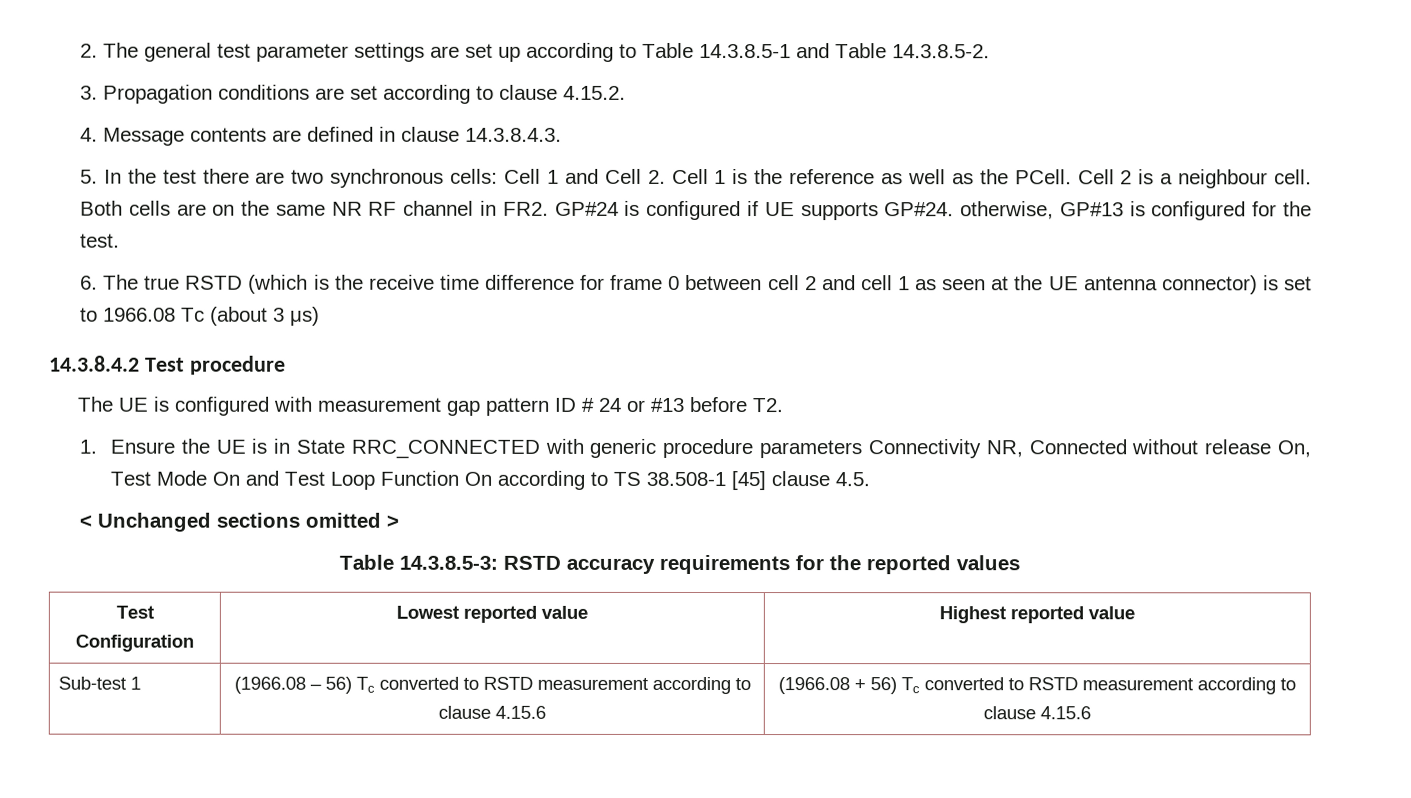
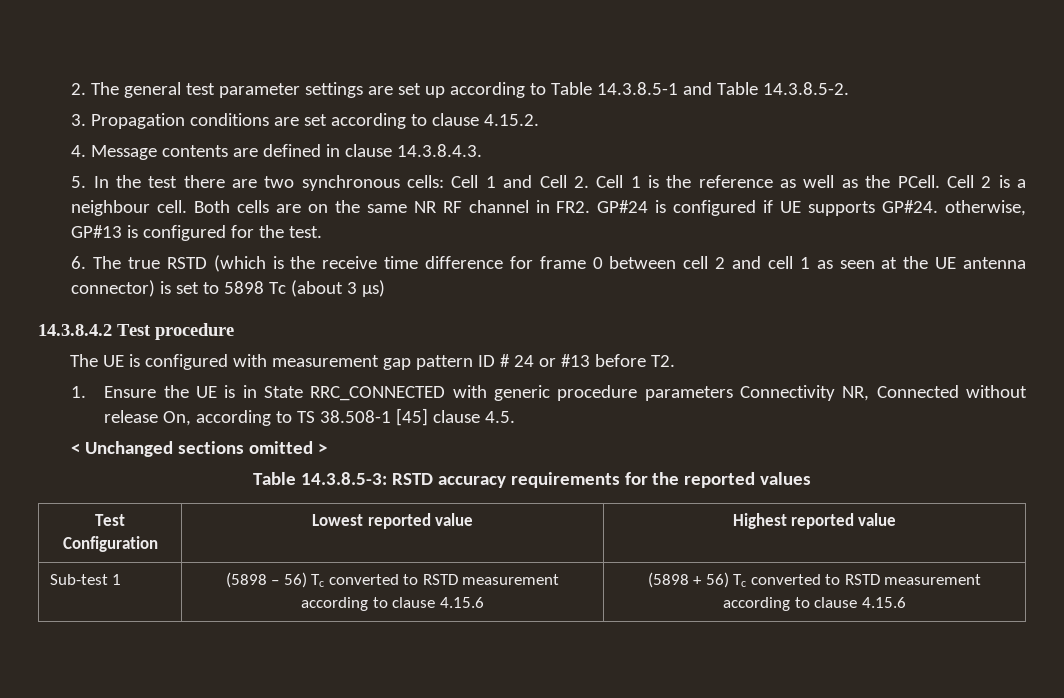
- 6. The true RSTD (which is the receive time difference for frame 0 between cell 2 and cell 1 as seen at the UE antenna connector) is set to 1966.08 Tc (about 3 μs)
+ 6. The true RSTD (which is the receive time difference for frame 0 between cell 2 and cell 1 as seen at the UE antenna connector) is set to 5898 Tc (about 3 μs)
- 1. Ensure the UE is in State RRC_CONNECTED with generic procedure parameters Connectivity NR, Connected without release On, Test Mode On and Test Loop Function On according to TS 38.508-1 [45] clause 4.5.
+ 1. Ensure the UE is in State RRC_CONNECTED with generic procedure parameters Connectivity NR, Connected without release On, according to TS 38.508-1 [45] clause 4.5.
- Sub-test 1 | (1966.08 – 56) Tc converted to RSTD measurement according to clause 4.15.6 | (1966.08 + 56) Tc converted to RSTD measurement according to clause 4.15.6
+ Sub-test 1 | (5898 – 56) Tc converted to RSTD measurement according to clause 4.15.6 | (5898 + 56) Tc converted to RSTD measurement according to clause 4.15.6

